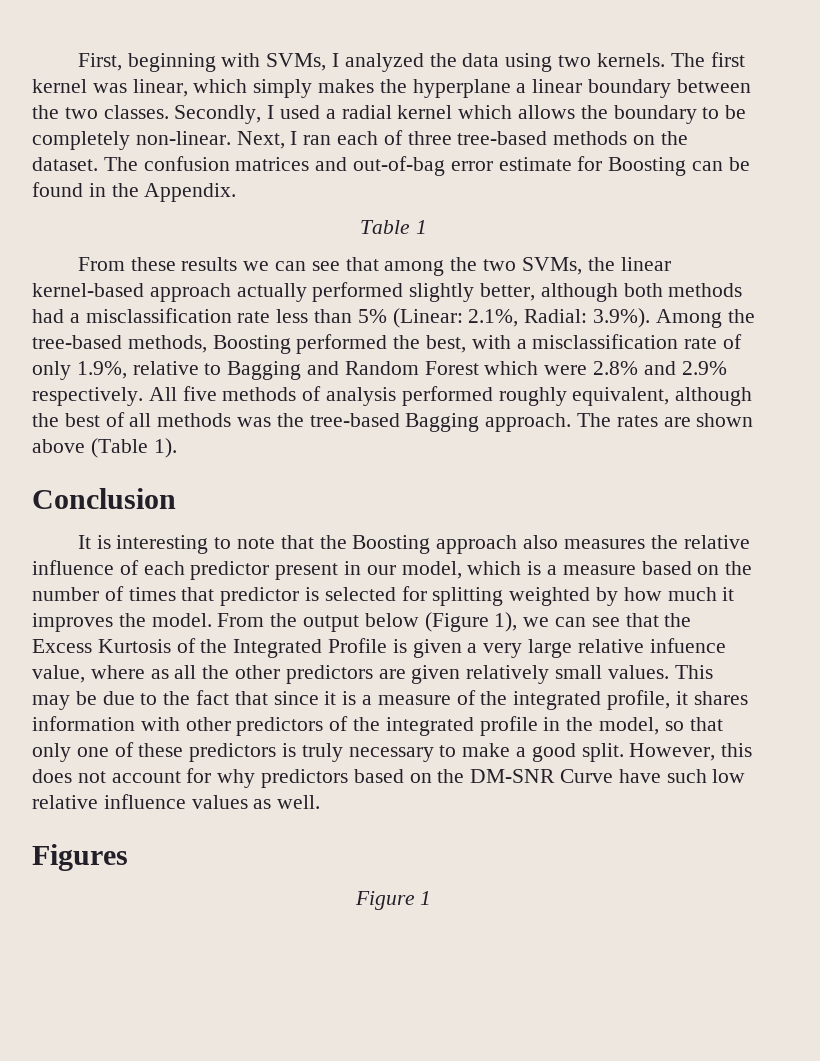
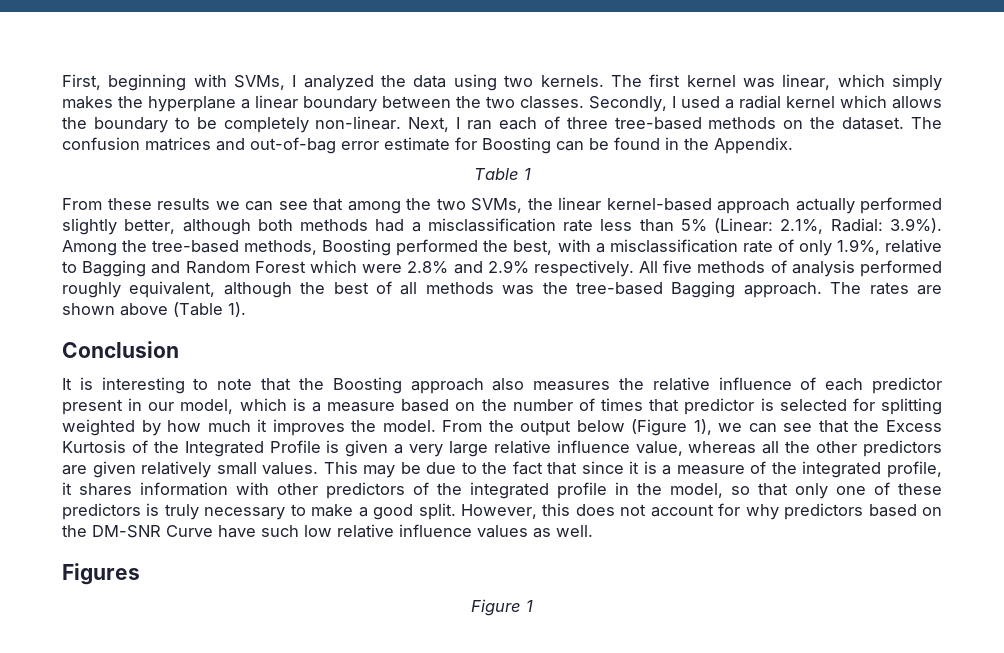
- From the output below (Figure 1), we can see that the Excess Kurtosis of the Integrated Profile is given a very large relative infuence value, where as all the other predictors are given relatively small values.
+ From the output below (Figure 1), we can see that the Excess Kurtosis of the Integrated Profile is given a very large relative influence value, whereas all the other predictors are given relatively small values.

